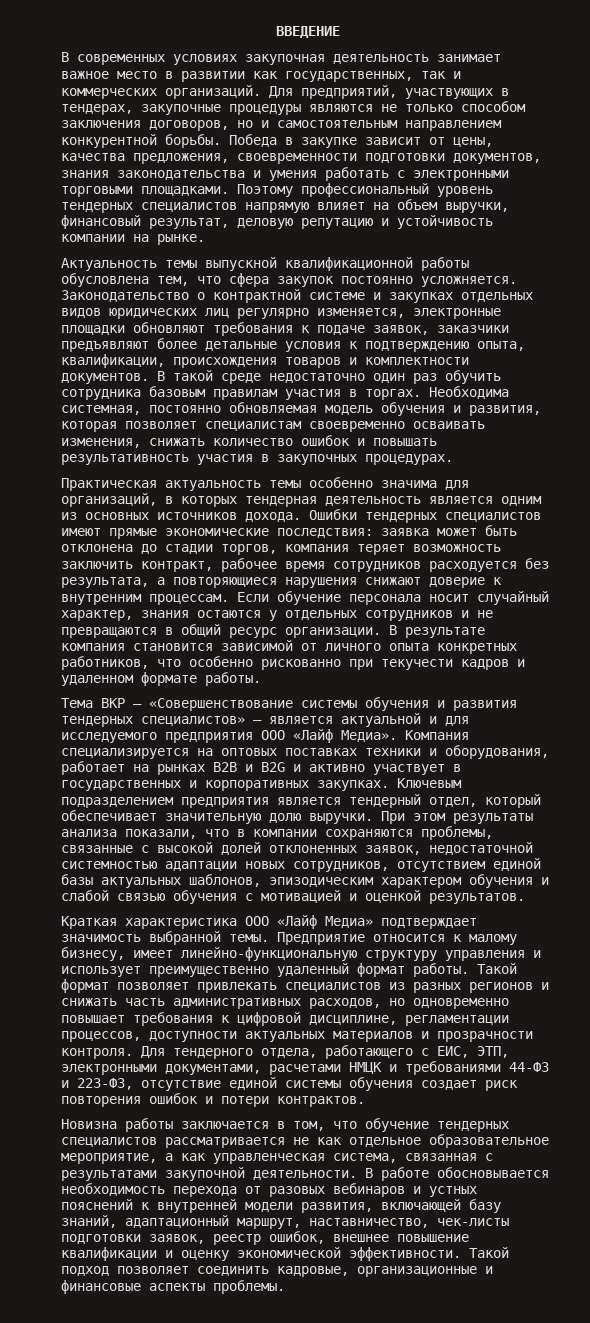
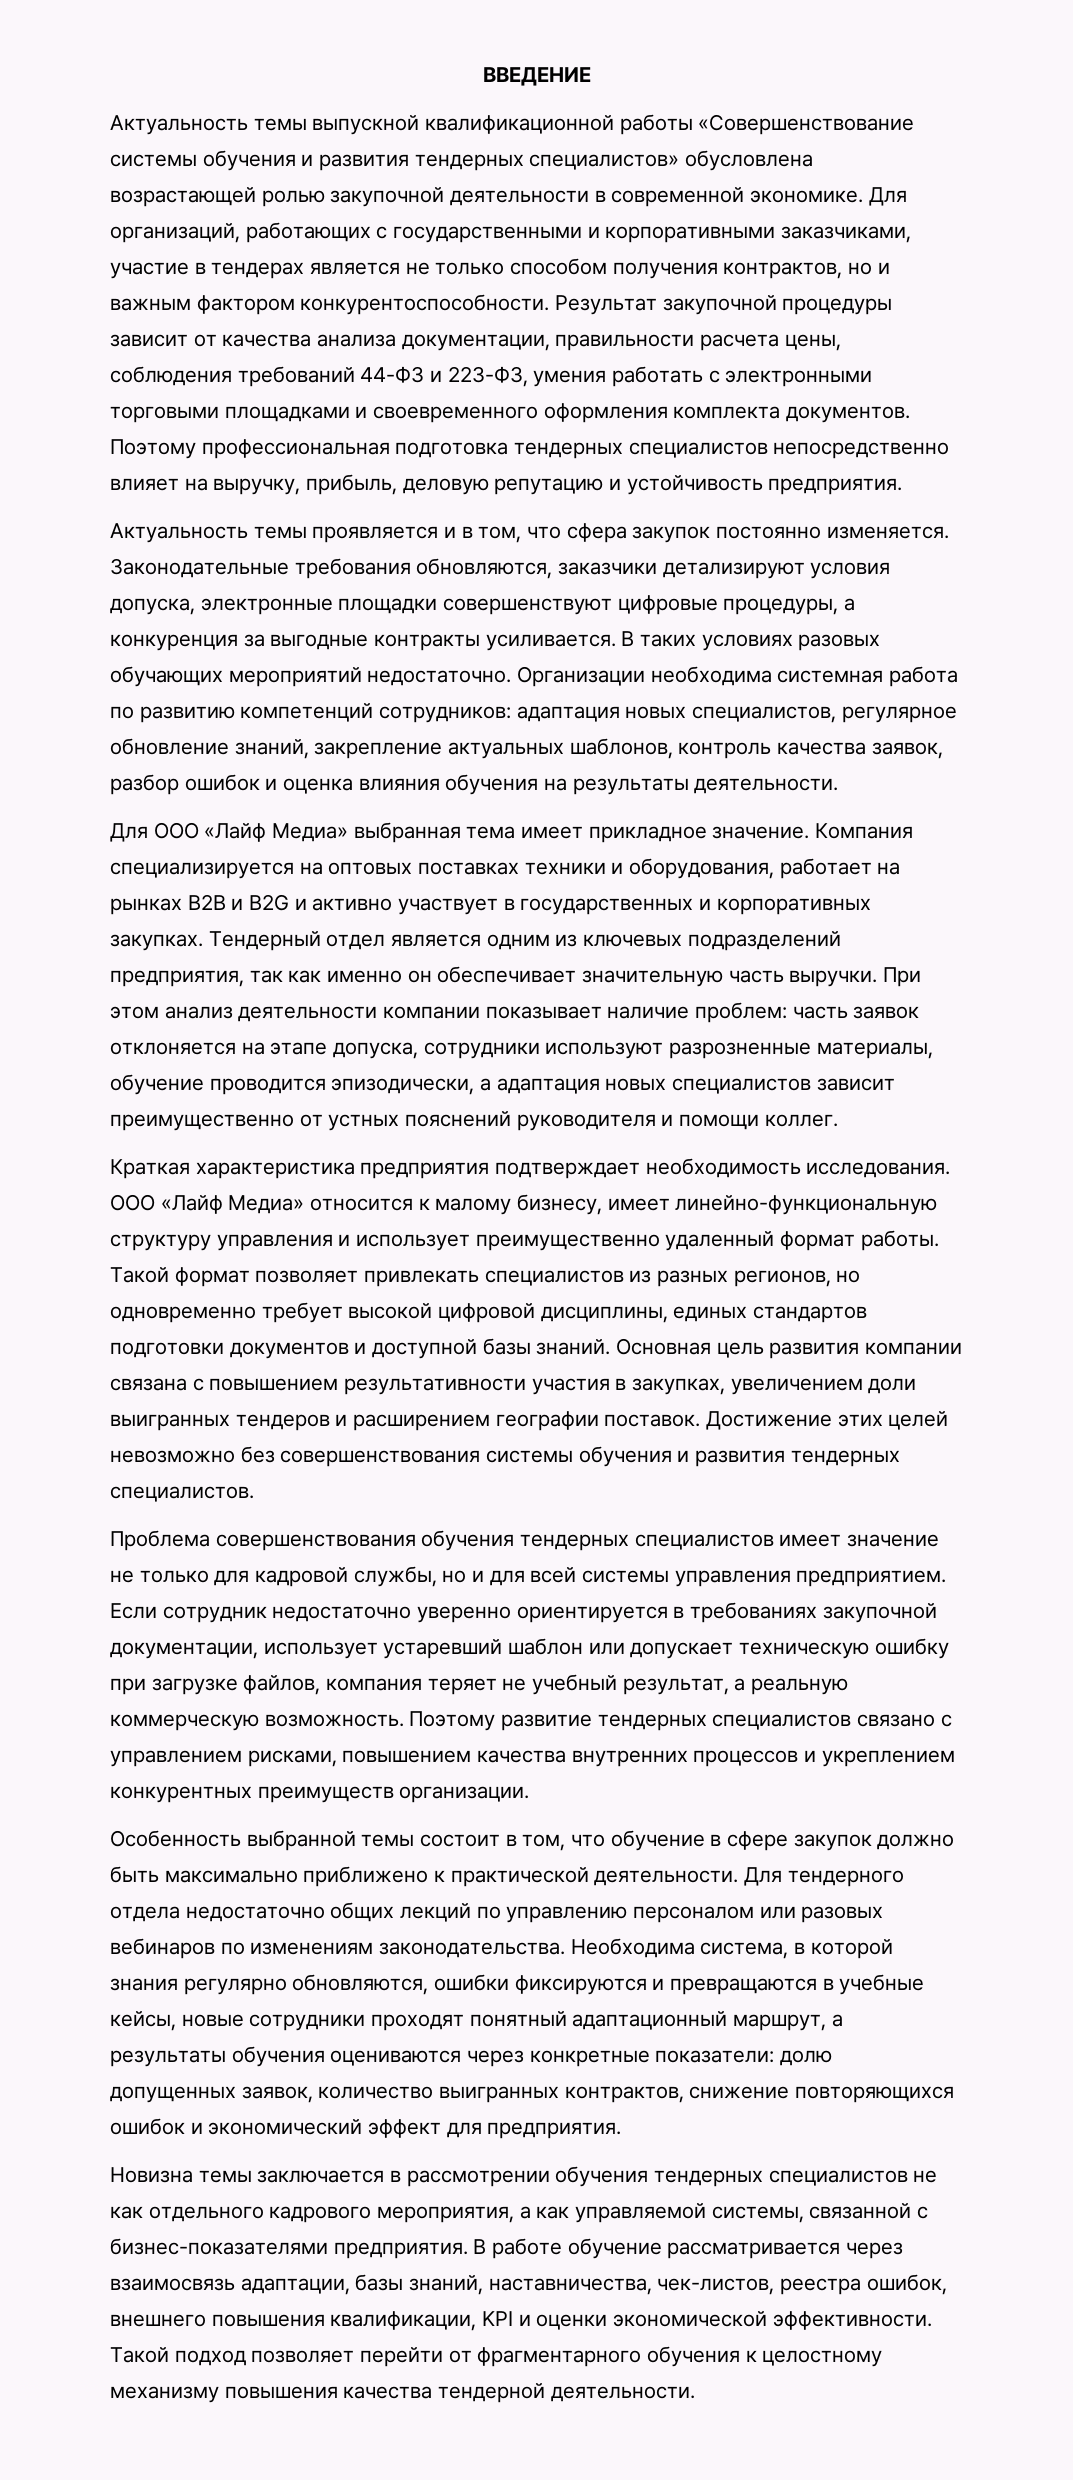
- В современных условиях закупочная деятельность занимает важное место в развитии как государственных, так и коммерческих организаций. Для предприятий, участвующих в тендерах, закупочные процедуры являются не только способом заключения договоров, но и самостоятельным направлением конкурентной борьбы. Победа в закупке зависит от цены, качества предложения, своевременности подготовки документов, знания законодательства и умения работать с электронными торговыми площадками. Поэтому профессиональный уровень тендерных специалистов напрямую влияет на объем выручки, финансовый результат, деловую репутацию и устойчивость компании на рынке.
- Актуальность темы выпускной квалификационной работы обусловлена тем, что сфера закупок постоянно усложняется. Законодательство о контрактной системе и закупках отдельных видов юридических лиц регулярно изменяется, электронные площадки обновляют требования к подаче заявок, заказчики предъявляют более детальные условия к подтверждению опыта, квалификации, происхождения товаров и комплектности документов. В такой среде недостаточно один раз обучить сотрудника базовым правилам участия в торгах. Необходима системная, постоянно обновляемая модель обучения и развития, которая позволяет специалистам своевременно осваивать изменения, снижать количество ошибок и повышать результативность участия в закупочных процедурах.
- Практическая актуальность темы особенно значима для организаций, в которых тендерная деятельность является одним из основных источников дохода. Ошибки тендерных специалистов имеют прямые экономические последствия: заявка может быть отклонена до стадии торгов, компания теряет возможность заключить контракт, рабочее время сотрудников расходуется без результата, а повторяющиеся нарушения снижают доверие к внутренним процессам. Если обучение персонала носит случайный характер, знания остаются у отдельных сотрудников и не превращаются в общий ресурс организации. В результате компания становится зависимой от личного опыта конкретных работников, что особенно рискованно при текучести кадров и удаленном формате работы.
- Тема ВКР — «Совершенствование системы обучения и развития тендерных специалистов» — является актуальной и для исследуемого предприятия ООО «Лайф Медиа».
+ Актуальность темы выпускной квалификационной работы «Совершенствование системы обучения и развития тендерных специалистов» обусловлена возрастающей ролью закупочной деятельности в современной экономике. Для организаций, работающих с государственными и корпоративными заказчиками, участие в тендерах является не только способом получения контрактов, но и важным фактором конкурентоспособности. Результат закупочной процедуры зависит от качества анализа документации, правильности расчета цены, соблюдения требований 44-ФЗ и 223-ФЗ, умения работать с электронными торговыми площадками и своевременного оформления комплекта документов. Поэтому профессиональная подготовка тендерных специалистов непосредственно влияет на выручку, прибыль, деловую репутацию и устойчивость предприятия.
+ Актуальность темы проявляется и в том, что сфера закупок постоянно изменяется. Законодательные требования обновляются, заказчики детализируют условия допуска, электронные площадки совершенствуют цифровые процедуры, а конкуренция за выгодные контракты усиливается. В таких условиях разовых обучающих мероприятий недостаточно. Организации необходима системная работа по развитию компетенций сотрудников: адаптация новых специалистов, регулярное обновление знаний, закрепление актуальных шаблонов, контроль качества заявок, разбор ошибок и оценка влияния обучения на результаты деятельности.
+ Для ООО «Лайф Медиа» выбранная тема имеет прикладное значение.
- Ключевым подразделением предприятия является тендерный отдел, который обеспечивает значительную долю выручки.
+ Тендерный отдел является одним из ключевых подразделений предприятия, так как именно он обеспечивает значительную часть выручки.
- При этом результаты анализа показали, что в компании сохраняются проблемы, связанные с высокой долей отклоненных заявок, недостаточной системностью адаптации новых сотрудников, отсутствием единой базы актуальных шаблонов, эпизодическим характером обучения и слабой связью обучения с мотивацией и оценкой результатов.
- Краткая характеристика ООО «Лайф Медиа» подтверждает значимость выбранной темы. Предприятие относится к малому бизнесу, имеет линейно-функциональную структуру управления и использует преимущественно удаленный формат работы.
+ При этом анализ деятельности компании показывает наличие проблем: часть заявок отклоняется на этапе допуска, сотрудники используют разрозненные материалы, обучение проводится эпизодически, а адаптация новых специалистов зависит преимущественно от устных пояснений руководителя и помощи коллег.
+ Краткая характеристика предприятия подтверждает необходимость исследования. ООО «Лайф Медиа» относится к малому бизнесу, имеет линейно-функциональную структуру управления и использует преимущественно удаленный формат работы.
- Такой формат позволяет привлекать специалистов из разных регионов и снижать часть административных расходов, но одновременно повышает требования к цифровой дисциплине, регламентации процессов, доступности актуальных материалов и прозрачности контроля. Для тендерного отдела, работающего с ЕИС, ЭТП, электронными документами, расчетами НМЦК и требованиями 44-ФЗ и 223-ФЗ, отсутствие единой системы обучения создает риск повторения ошибок и потери контрактов.
- Новизна работы заключается в том, что обучение тендерных специалистов рассматривается не как отдельное образовательное мероприятие, а как управленческая система, связанная с результатами закупочной деятельности. В работе обосновывается необходимость перехода от разовых вебинаров и устных пояснений к внутренней модели развития, включающей базу знаний, адаптационный маршрут, наставничество, чек-листы подготовки заявок, реестр ошибок, внешнее повышение квалификации и оценку экономической эффективности.
+ Такой формат позволяет привлекать специалистов из разных регионов, но одновременно требует высокой цифровой дисциплины, единых стандартов подготовки документов и доступной базы знаний. Основная цель развития компании связана с повышением результативности участия в закупках, увеличением доли выигранных тендеров и расширением географии поставок. Достижение этих целей невозможно без совершенствования системы обучения и развития тендерных специалистов.
+ Проблема совершенствования обучения тендерных специалистов имеет значение не только для кадровой службы, но и для всей системы управления предприятием. Если сотрудник недостаточно уверенно ориентируется в требованиях закупочной документации, использует устаревший шаблон или допускает техническую ошибку при загрузке файлов, компания теряет не учебный результат, а реальную коммерческую возможность. Поэтому развитие тендерных специалистов связано с управлением рисками, повышением качества внутренних процессов и укреплением конкурентных преимуществ организации.
+ Особенность выбранной темы состоит в том, что обучение в сфере закупок должно быть максимально приближено к практической деятельности. Для тендерного отдела недостаточно общих лекций по управлению персоналом или разовых вебинаров по изменениям законодательства. Необходима система, в которой знания регулярно обновляются, ошибки фиксируются и превращаются в учебные кейсы, новые сотрудники проходят понятный адаптационный маршрут, а результаты обучения оцениваются через конкретные показатели: долю допущенных заявок, количество выигранных контрактов, снижение повторяющихся ошибок и экономический эффект для предприятия.
+ Новизна темы заключается в рассмотрении обучения тендерных специалистов не как отдельного кадрового мероприятия, а как управляемой системы, связанной с бизнес-показателями предприятия. В работе обучение рассматривается через взаимосвязь адаптации, базы знаний, наставничества, чек-листов, реестра ошибок, внешнего повышения квалификации, KPI и оценки экономической эффективности.
- Такой подход позволяет соединить кадровые, организационные и финансовые аспекты проблемы.
+ Такой подход позволяет перейти от фрагментарного обучения к целостному механизму повышения качества тендерной деятельности.

